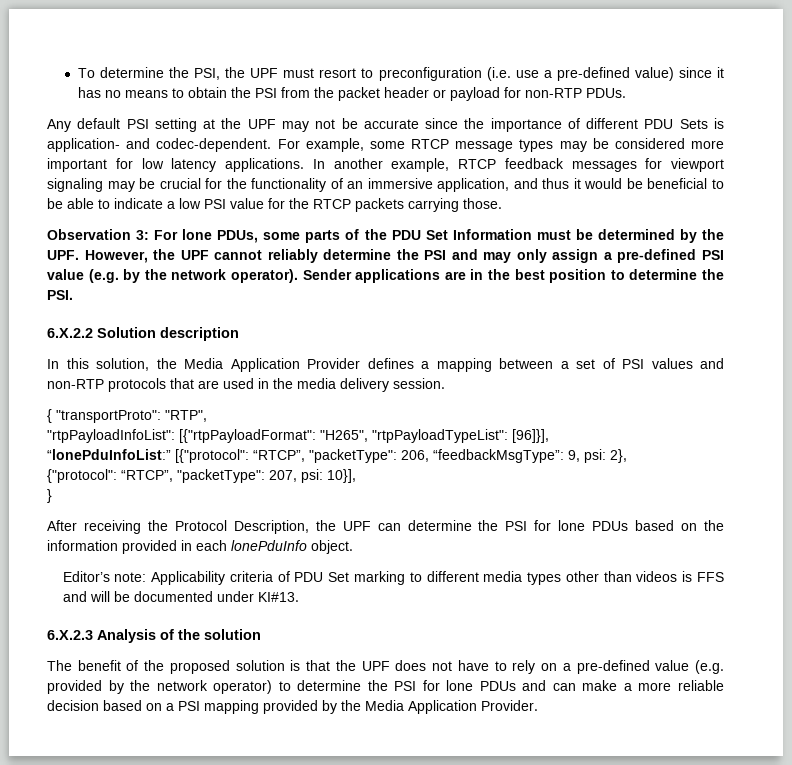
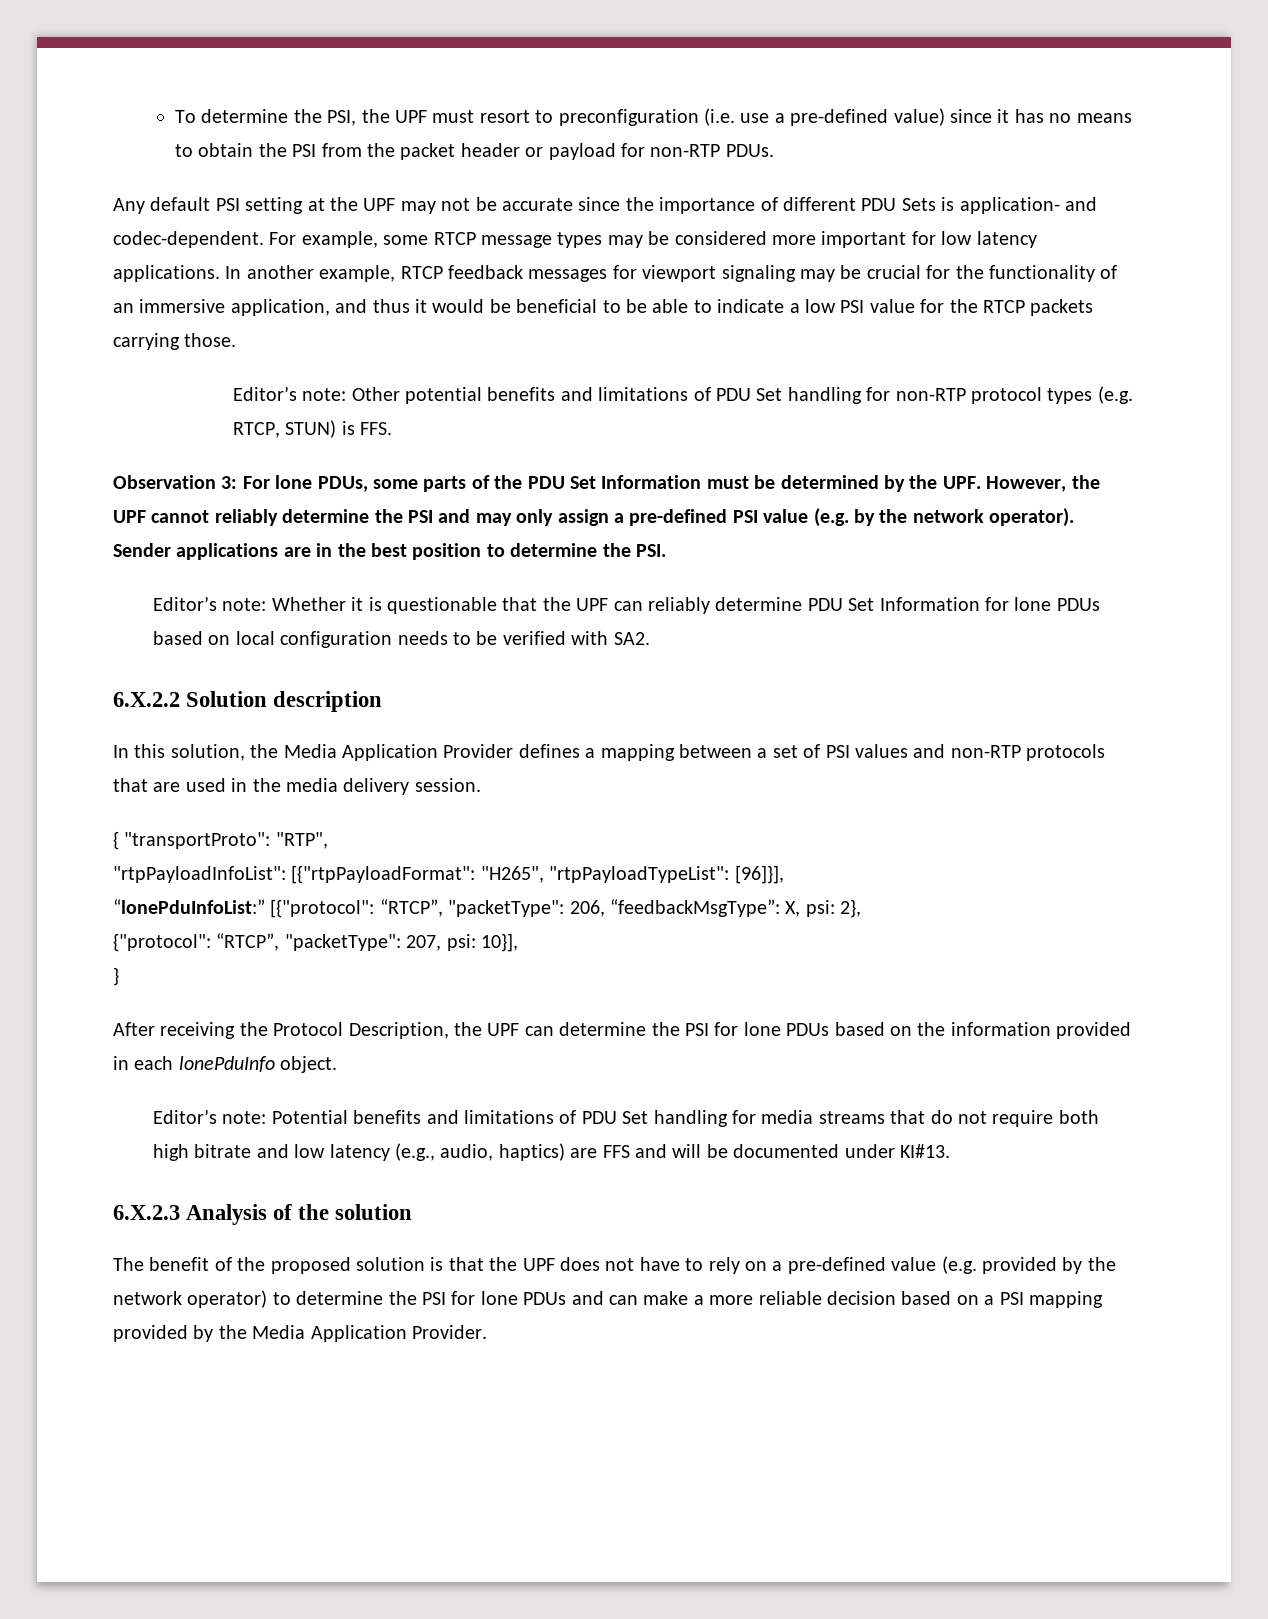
+ Editor’s note: Other potential benefits and limitations of PDU Set handling for non-RTP protocol types (e.g. RTCP, STUN) is FFS.
+ Editor’s note: Whether it is questionable that the UPF can reliably determine PDU Set Information for lone PDUs based on local configuration needs to be verified with SA2.
- “lonePduInfoList:” [{"protocol": “RTCP”, "packetType": 206, “feedbackMsgType”: 9, psi: 2},
+ “lonePduInfoList:” [{"protocol": “RTCP”, "packetType": 206, “feedbackMsgType”: X, psi: 2},
- Editor’s note: Applicability criteria of PDU Set marking to different media types other than videos is FFS and will be documented under KI#13.
+ Editor’s note: Potential benefits and limitations of PDU Set handling for media streams that do not require both high bitrate and low latency (e.g., audio, haptics) are FFS and will be documented under KI#13.

